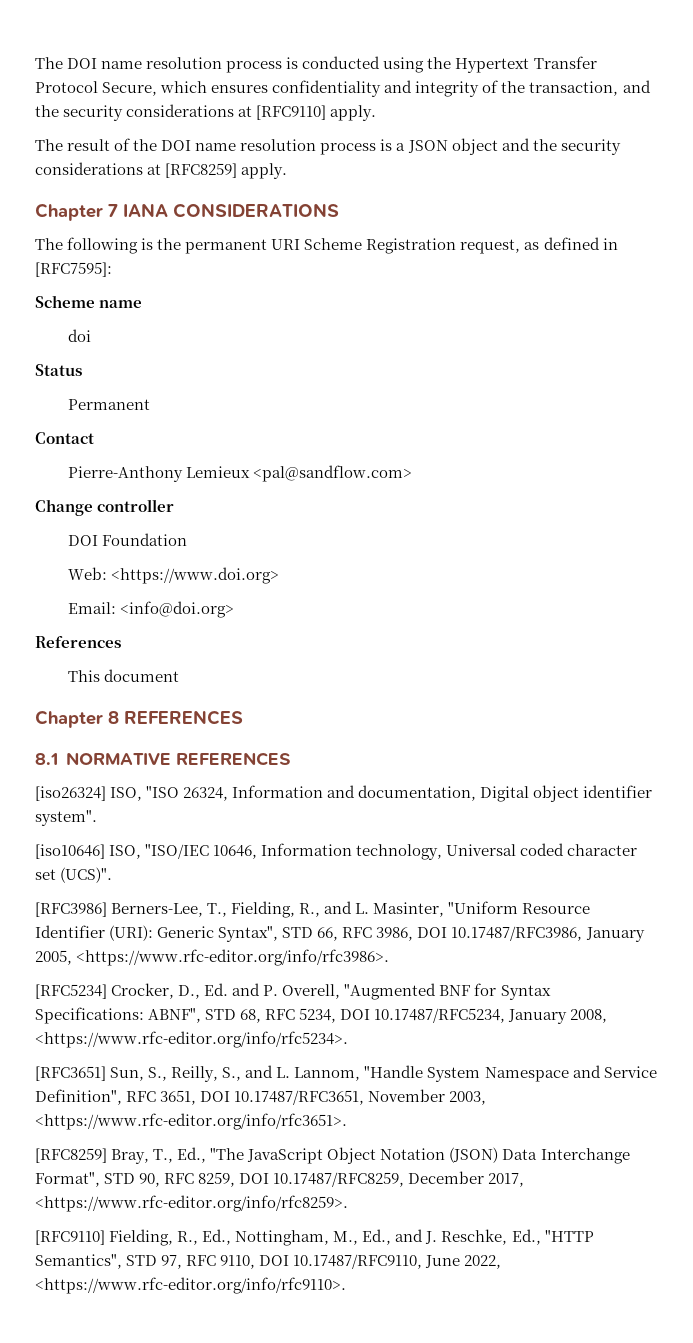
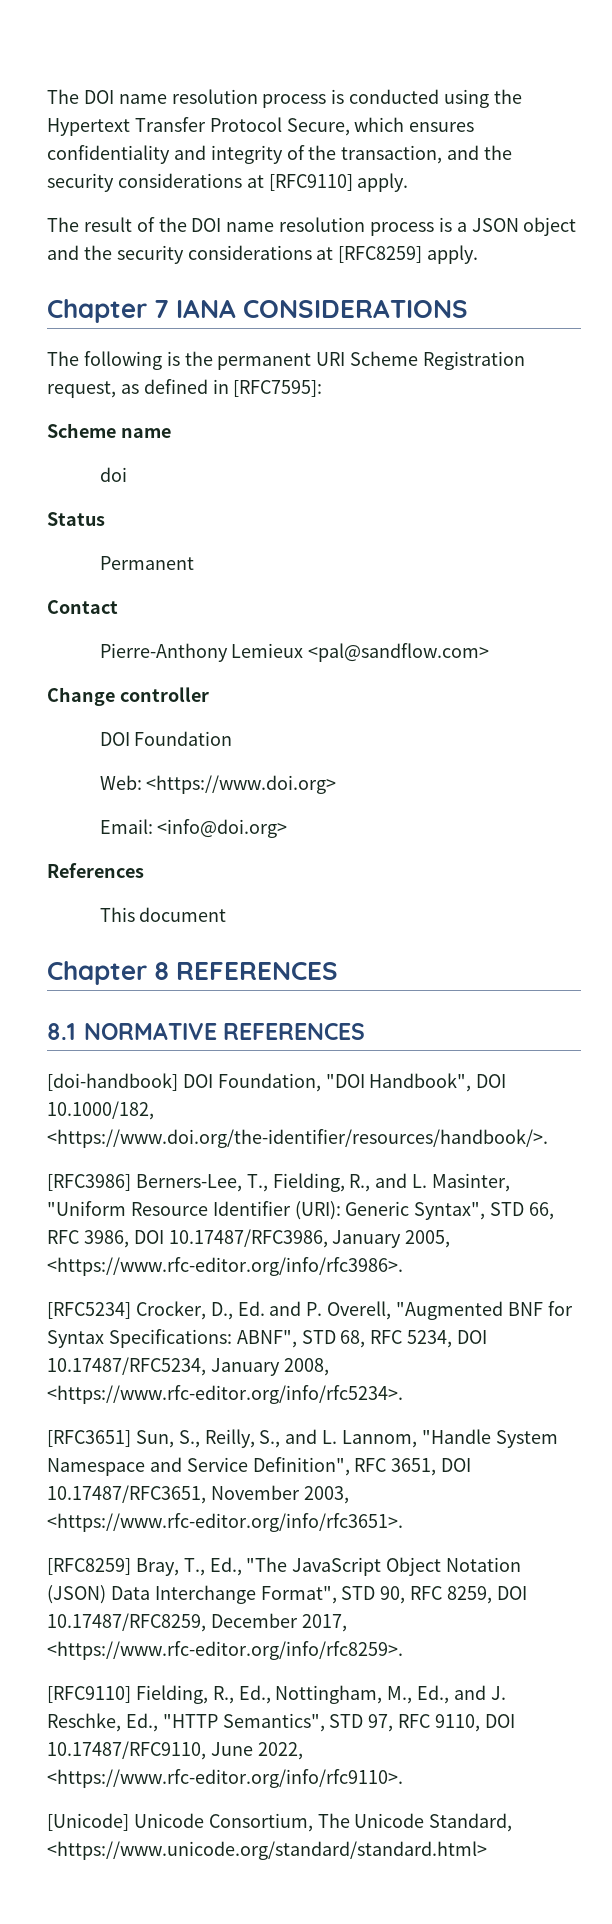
- [iso26324] ISO, "ISO 26324, Information and documentation, Digital object identifier system".
- [iso10646] ISO, "ISO/IEC 10646, Information technology, Universal coded character set (UCS)".
+ [doi-handbook] DOI Foundation, "DOI Handbook", DOI 10.1000/182, <https://www.doi.org/the-identifier/resources/handbook/>.
+ [Unicode] Unicode Consortium, The Unicode Standard, <https://www.unicode.org/standard/standard.html>

